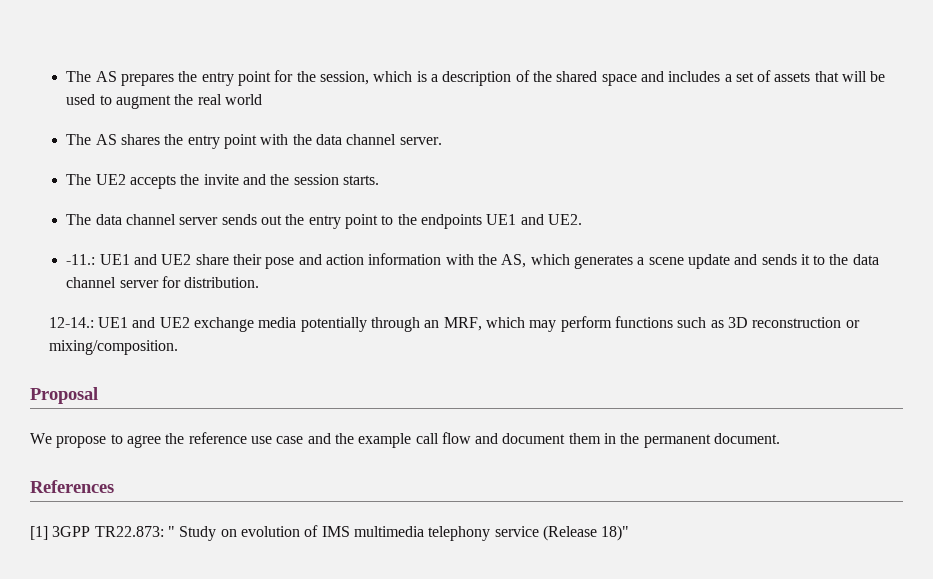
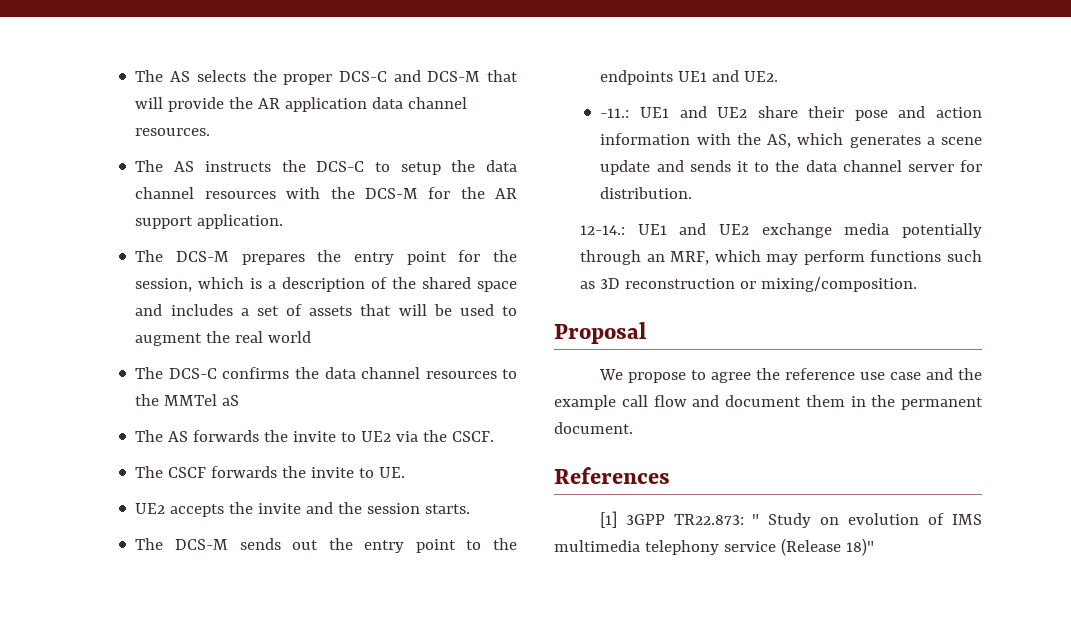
- The AS prepares the entry point for the session, which is a description of the shared space and includes a set of assets that will be used to augment the real world
+ The AS selects the proper DCS-C and DCS-M that will provide the AR application data channel resources.
+ The AS instructs the DCS-C to setup the data channel resources with the DCS-M for the AR support application.
+ The DCS-M prepares the entry point for the session, which is a description of the shared space and includes a set of assets that will be used to augment the real world
- The AS shares the entry point with the data channel server.
- The UE2 accepts the invite and the session starts.
+ The DCS-C confirms the data channel resources to the MMTel aS
+ The AS forwards the invite to UE2 via the CSCF.
+ The CSCF forwards the invite to UE.
+ UE2 accepts the invite and the session starts.
- The data channel server sends out the entry point to the endpoints UE1 and UE2.
+ The DCS-M sends out the entry point to the endpoints UE1 and UE2.

